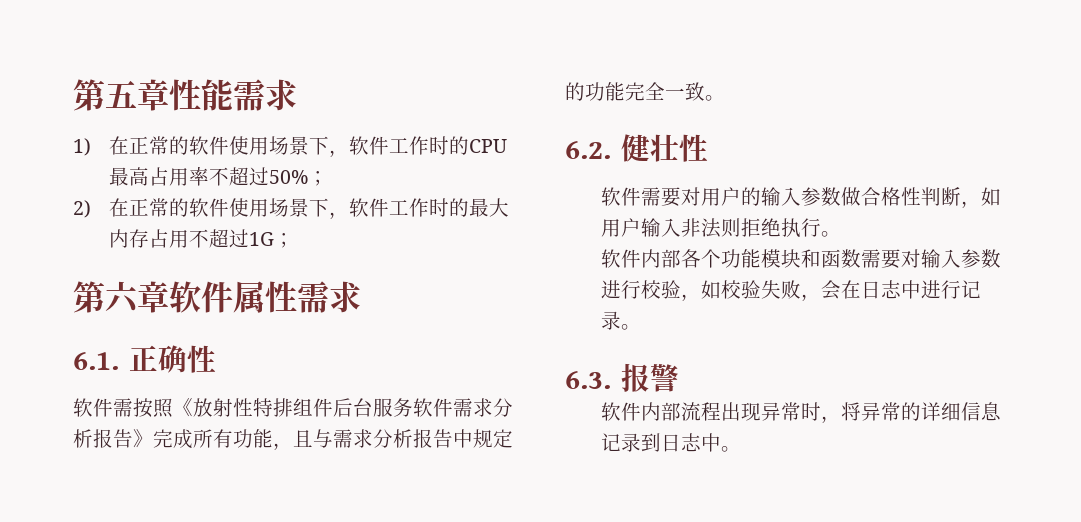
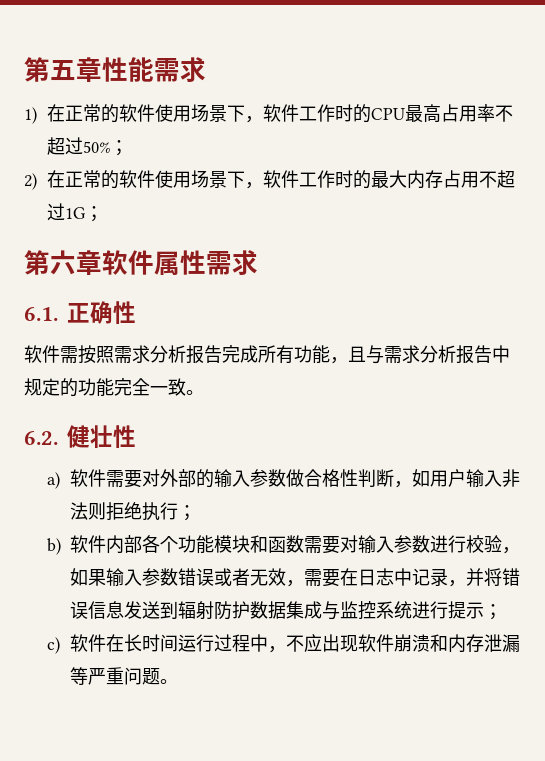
- 软件需按照《放射性特排组件后台服务软件需求分析报告》完成所有功能，且与需求分析报告中规定的功能完全一致。
+ 软件需按照需求分析报告完成所有功能，且与需求分析报告中规定的功能完全一致。
- 软件需要对用户的输入参数做合格性判断，如用户输入非法则拒绝执行。
- 软件内部各个功能模块和函数需要对输入参数进行校验，如校验失败，会在日志中进行记录。
- 6.3.报警
- 软件内部流程出现异常时，将异常的详细信息记录到日志中。
+ a)软件需要对外部的输入参数做合格性判断，如用户输入非法则拒绝执行；
+ b)软件内部各个功能模块和函数需要对输入参数进行校验，如果输入参数错误或者无效，需要在日志中记录，并将错误信息发送到辐射防护数据集成与监控系统进行提示；
+ c)软件在长时间运行过程中，不应出现软件崩溃和内存泄漏等严重问题。

